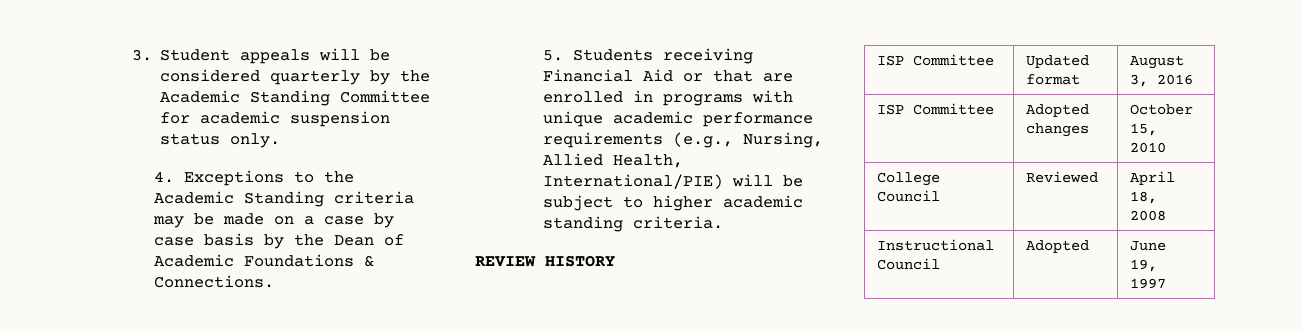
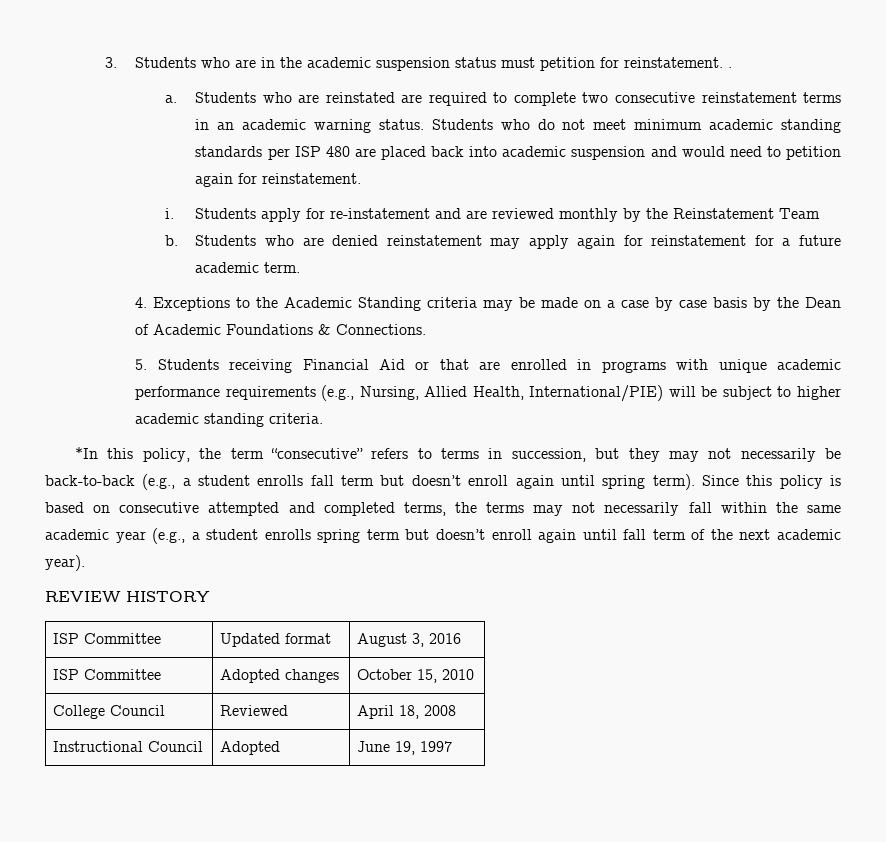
- 3. Student appeals will be considered quarterly by the Academic Standing Committee for academic suspension status only.
+ 3. Students who are in the academic suspension status must petition for reinstatement. .
+ a. Students who are reinstated are required to complete two consecutive reinstatement terms in an academic warning status. Students who do not meet minimum academic standing standards per ISP 480 are placed back into academic suspension and would need to petition again for reinstatement.
+ i. Students apply for re-instatement and are reviewed monthly by the Reinstatement Team
+ b. Students who are denied reinstatement may apply again for reinstatement for a future academic term.
+ *In this policy, the term “consecutive” refers to terms in succession, but they may not necessarily be back-to-back (e.g., a student enrolls fall term but doesn’t enroll again until spring term). Since this policy is based on consecutive attempted and completed terms, the terms may not necessarily fall within the same academic year (e.g., a student enrolls spring term but doesn’t enroll again until fall term of the next academic year).

